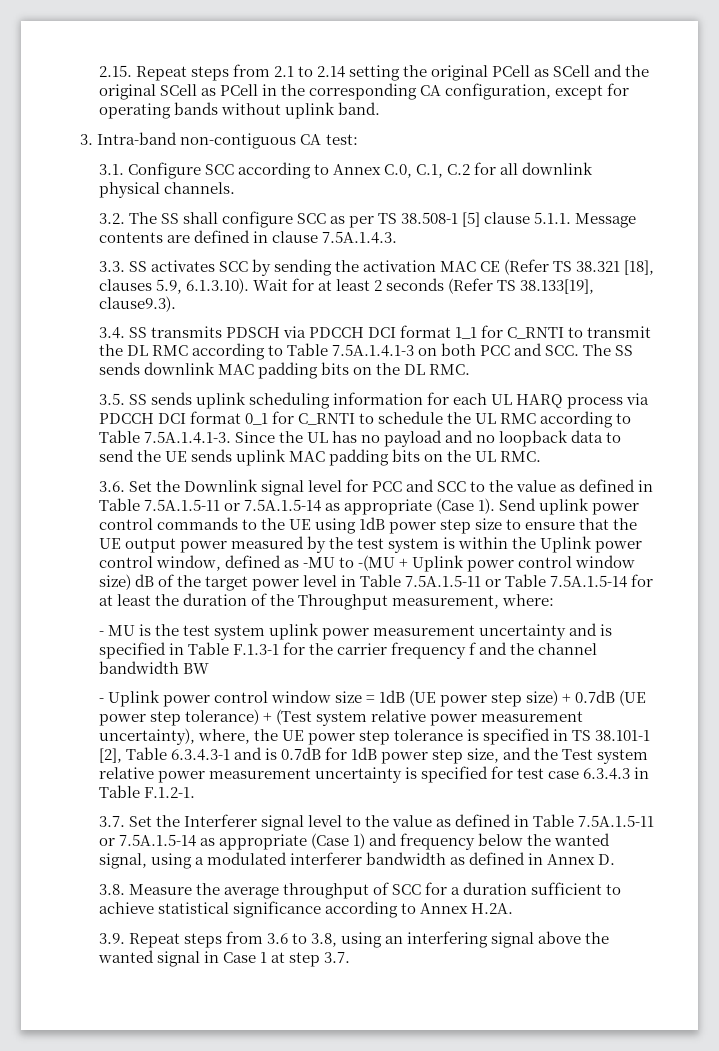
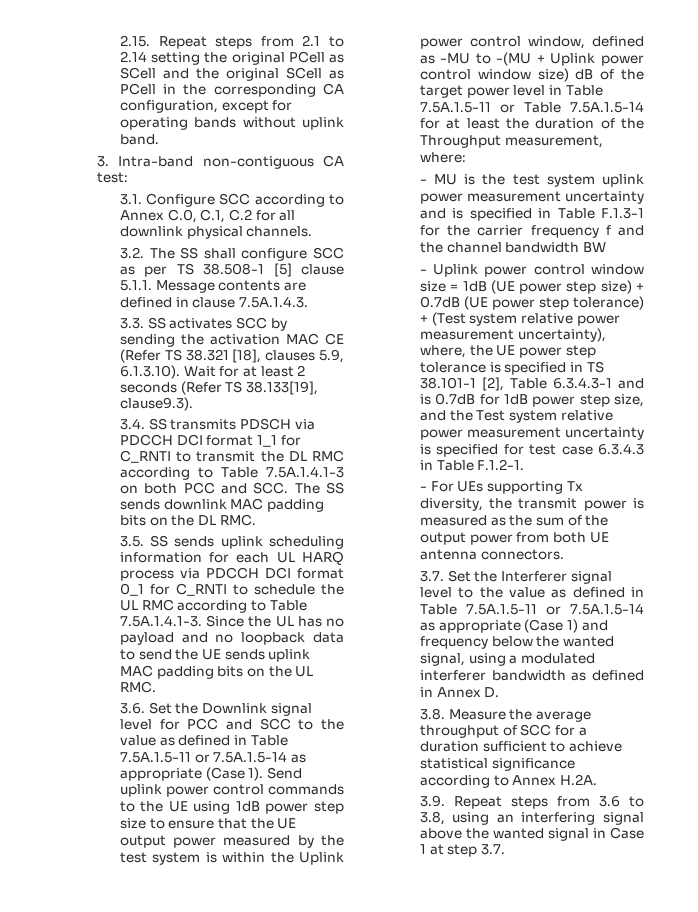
+ - For UEs supporting Tx diversity, the transmit power is measured as the sum of the output power from both UE antenna connectors.

